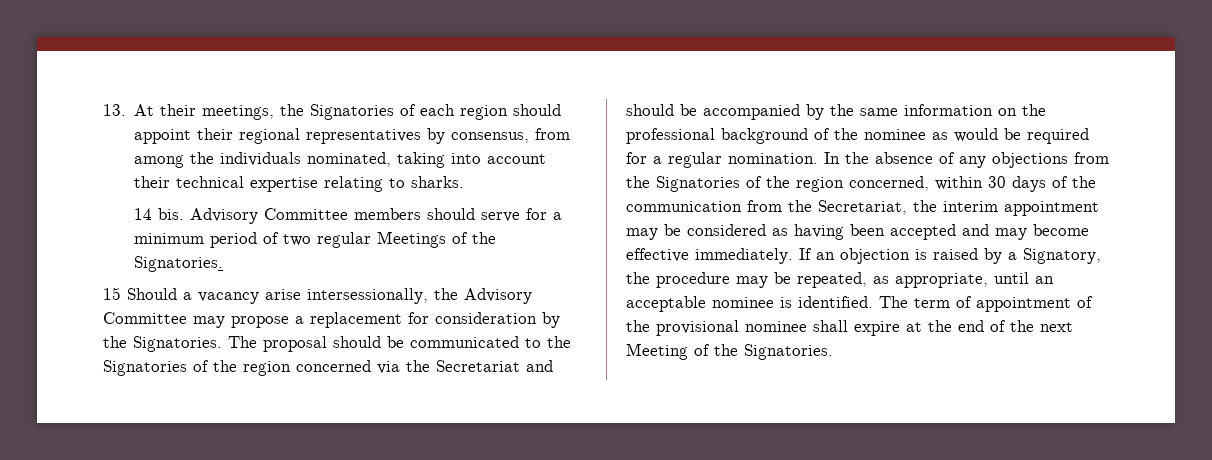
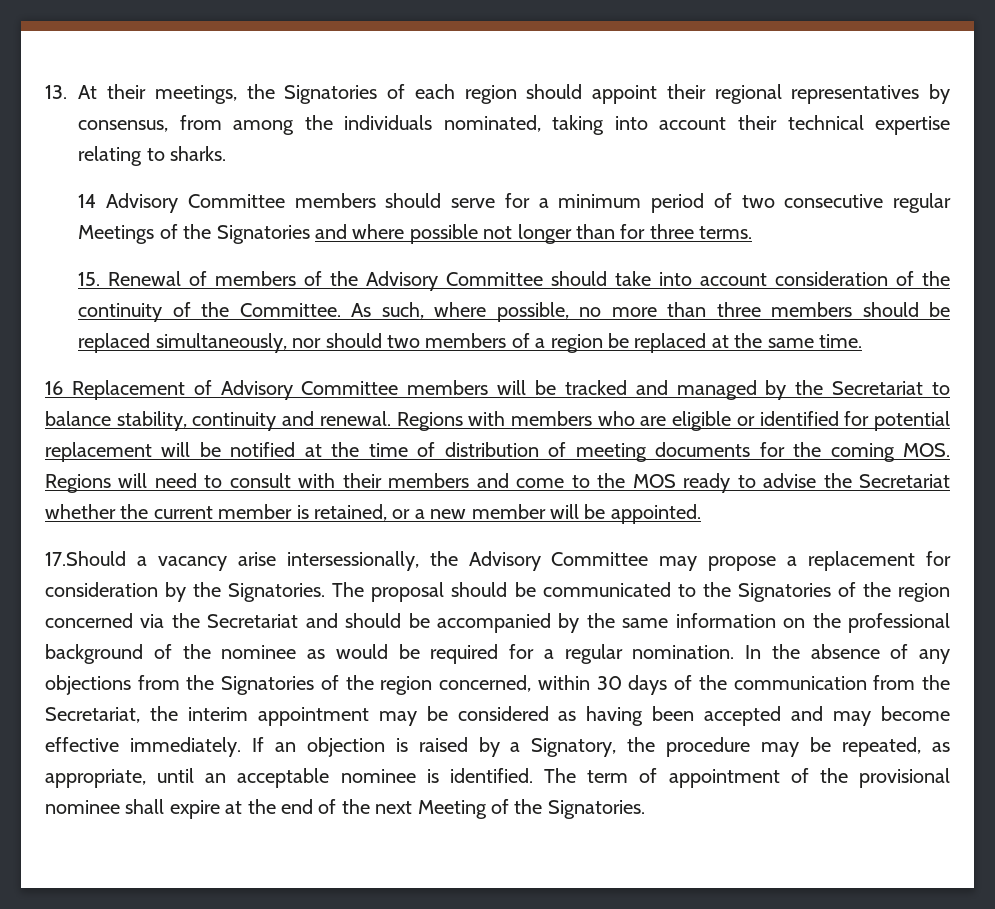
- 14 bis. Advisory Committee members should serve for a minimum period of two regular Meetings of the Signatories.
- 15 Should a vacancy arise intersessionally, the Advisory Committee may propose a replacement for consideration by the Signatories.
+ 14 Advisory Committee members should serve for a minimum period of two consecutive regular Meetings of the Signatories and where possible not longer than for three terms.
+ 15. Renewal of members of the Advisory Committee should take into account consideration of the continuity of the Committee. As such, where possible, no more than three members should be replaced simultaneously, nor should two members of a region be replaced at the same time.
+ 16 Replacement of Advisory Committee members will be tracked and managed by the Secretariat to balance stability, continuity and renewal. Regions with members who are eligible or identified for potential replacement will be notified at the time of distribution of meeting documents for the coming MOS. Regions will need to consult with their members and come to the MOS ready to advise the Secretariat whether the current member is retained, or a new member will be appointed.
+ 17.Should a vacancy arise intersessionally, the Advisory Committee may propose a replacement for consideration by the Signatories.

